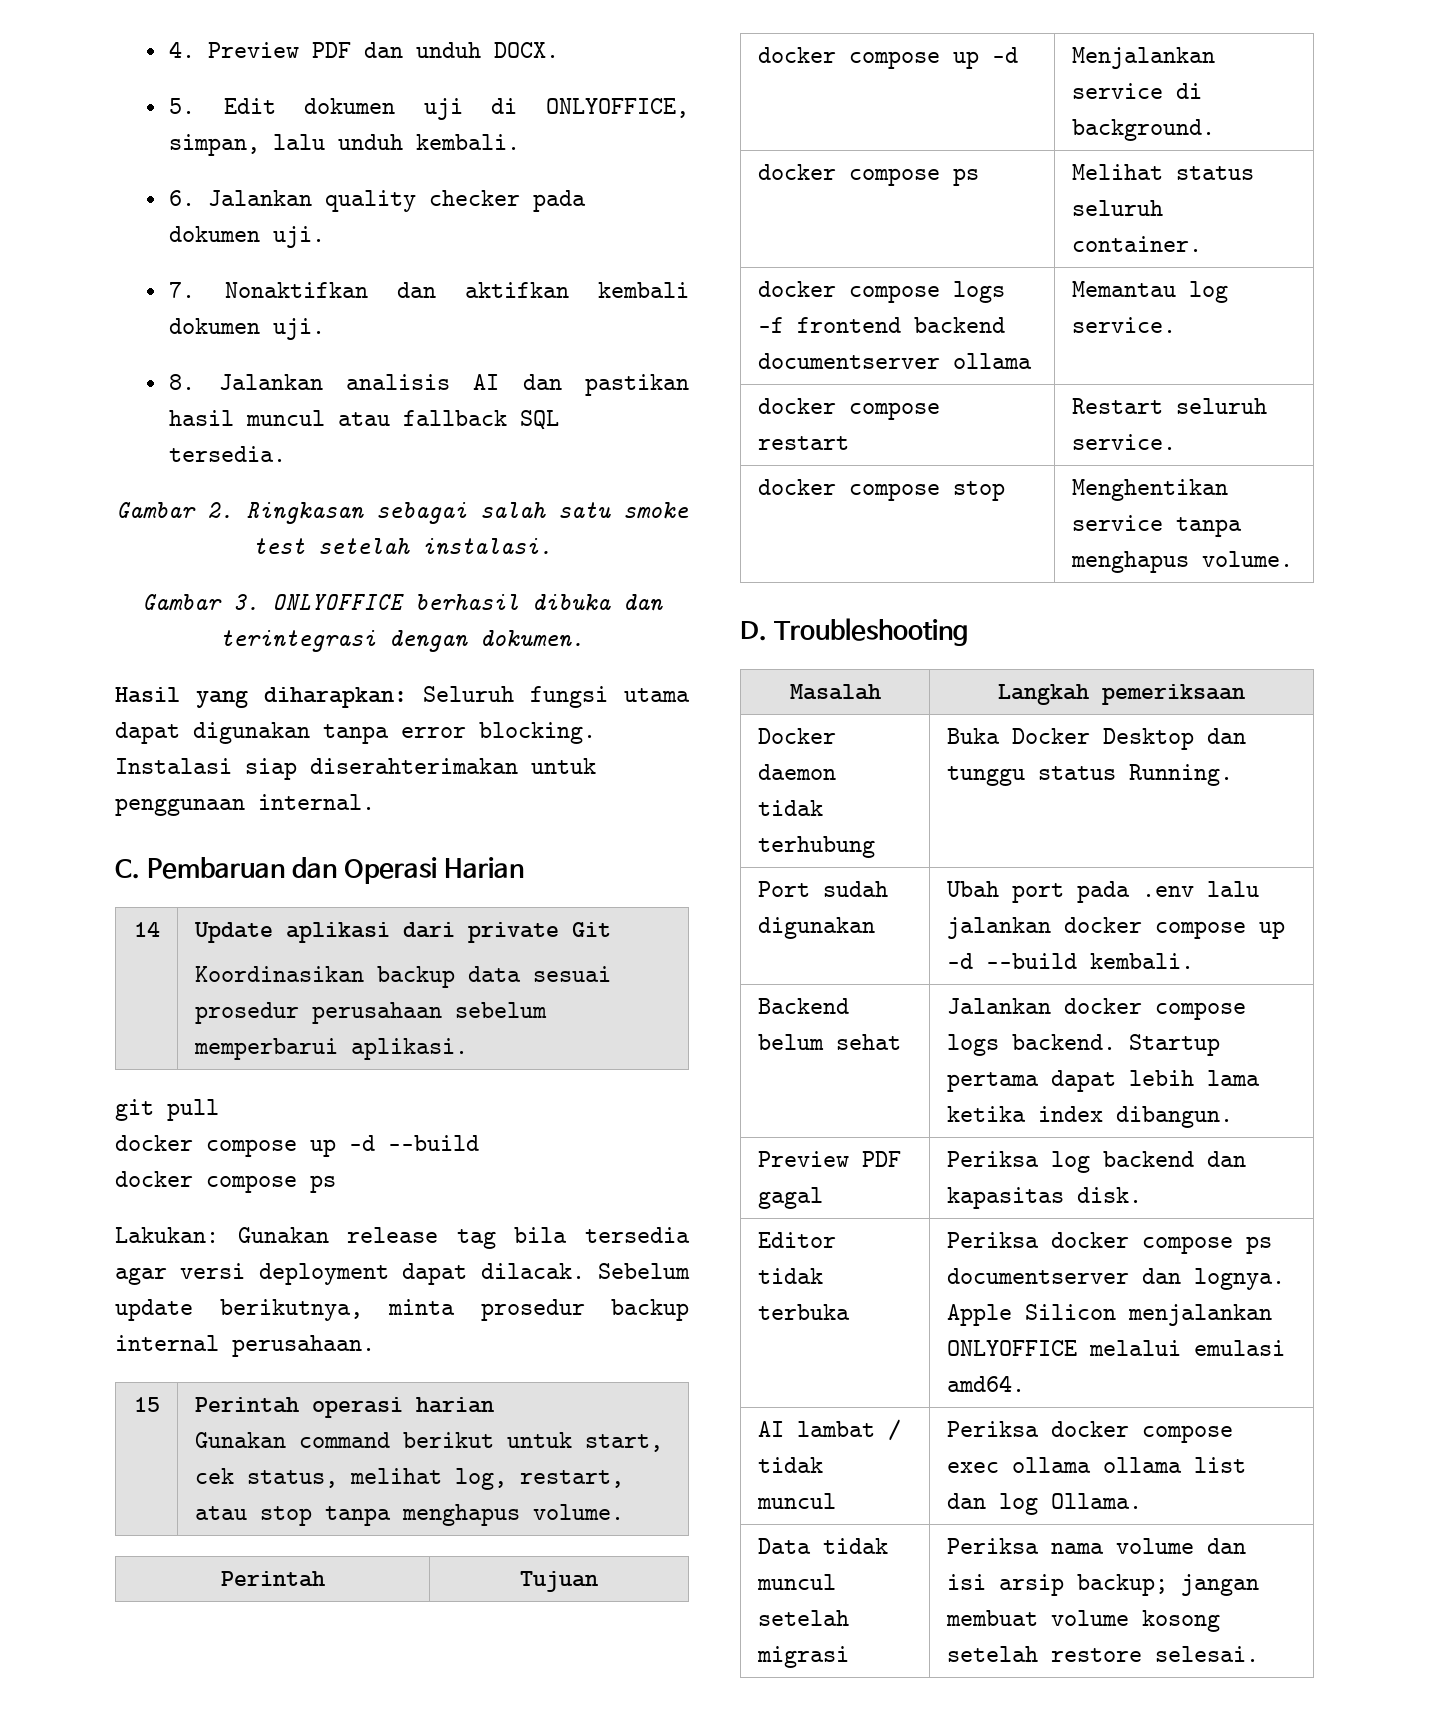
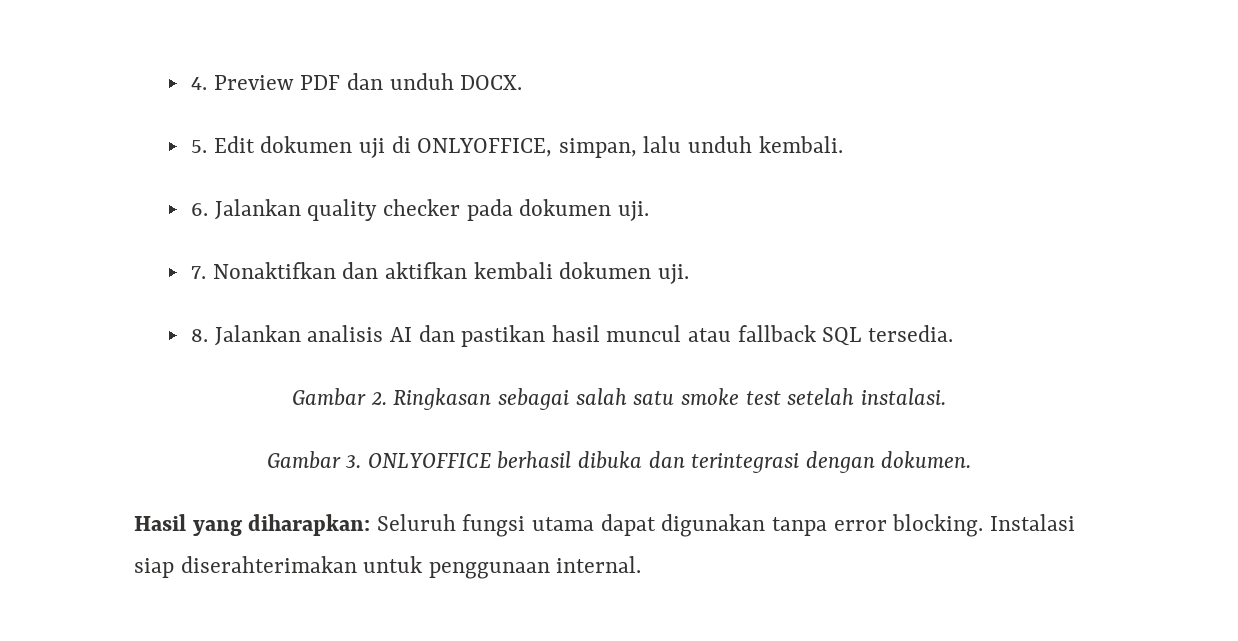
- C. Pembaruan dan Operasi Harian
- 14 | Update aplikasi dari private Git
- Koordinasikan backup data sesuai prosedur perusahaan sebelum memperbarui aplikasi.
- git pull
- docker compose up -d --build
- docker compose ps
- Lakukan: Gunakan release tag bila tersedia agar versi deployment dapat dilacak. Sebelum update berikutnya, minta prosedur backup internal perusahaan.
- 15 | Perintah operasi harian
- Gunakan command berikut untuk start, cek status, melihat log, restart, atau stop tanpa menghapus volume.
- Perintah | Tujuan
- docker compose up -d | Menjalankan service di background.
- docker compose ps | Melihat status seluruh container.
- docker compose logs -f frontend backend documentserver ollama | Memantau log service.
- docker compose restart | Restart seluruh service.
- docker compose stop | Menghentikan service tanpa menghapus volume.
- D. Troubleshooting
- Masalah | Langkah pemeriksaan
- Docker daemon tidak terhubung | Buka Docker Desktop dan tunggu status Running.
- Port sudah digunakan | Ubah port pada .env lalu jalankan docker compose up -d --build kembali.
- Backend belum sehat | Jalankan docker compose logs backend. Startup pertama dapat lebih lama ketika index dibangun.
- Preview PDF gagal | Periksa log backend dan kapasitas disk.
- Editor tidak terbuka | Periksa docker compose ps documentserver dan lognya. Apple Silicon menjalankan ONLYOFFICE melalui emulasi amd64.
- AI lambat / tidak muncul | Periksa docker compose exec ollama ollama list dan log Ollama.
- Data tidak muncul setelah migrasi | Periksa nama volume dan isi arsip backup; jangan membuat volume kosong setelah restore selesai.

